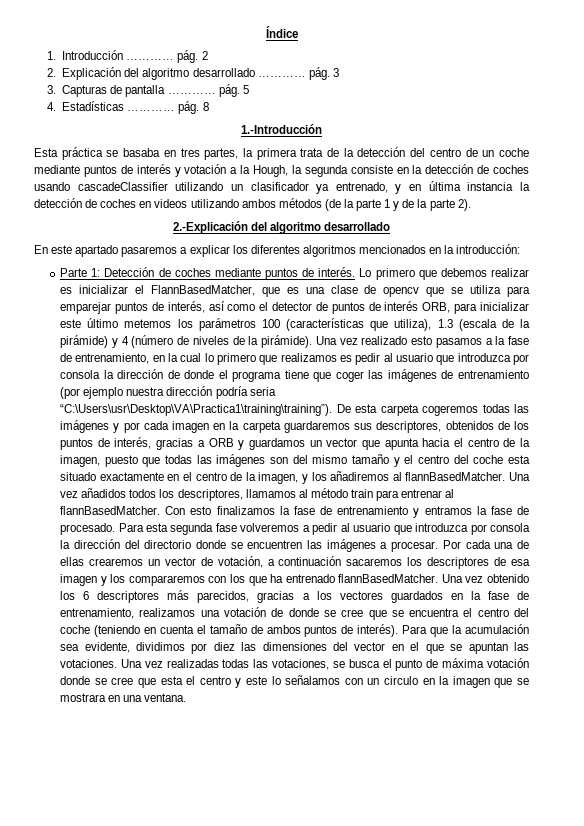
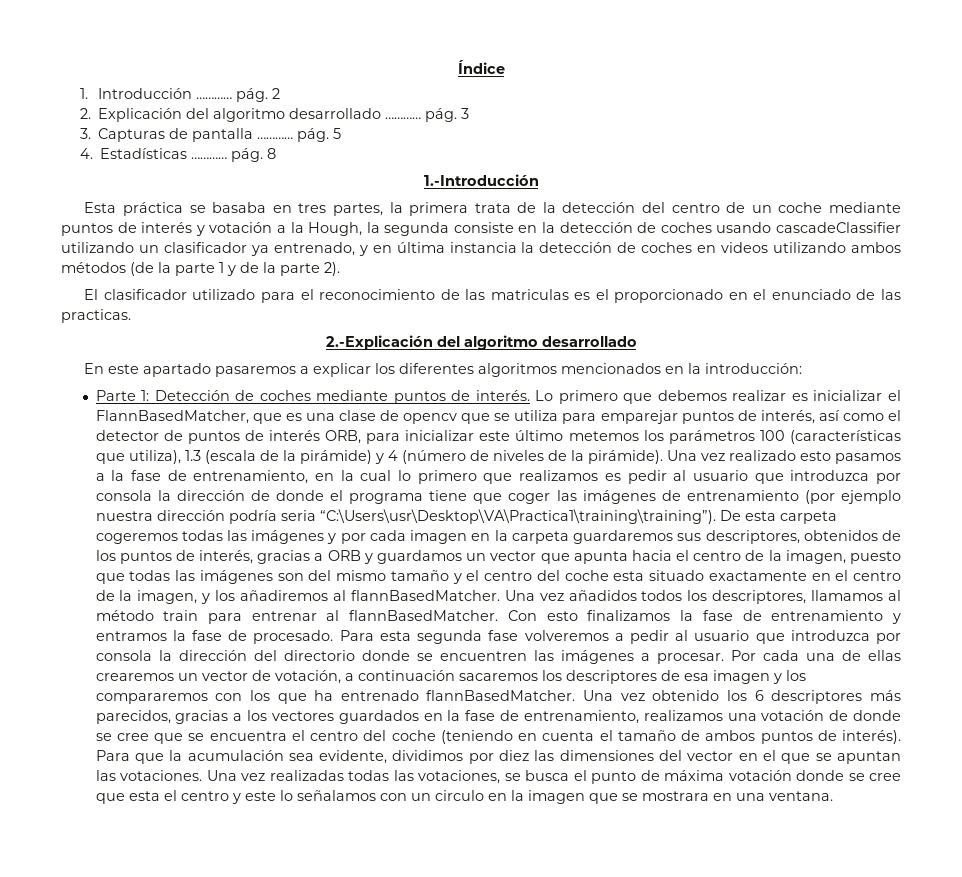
+ El clasificador utilizado para el reconocimiento de las matriculas es el proporcionado en el enunciado de las practicas.

